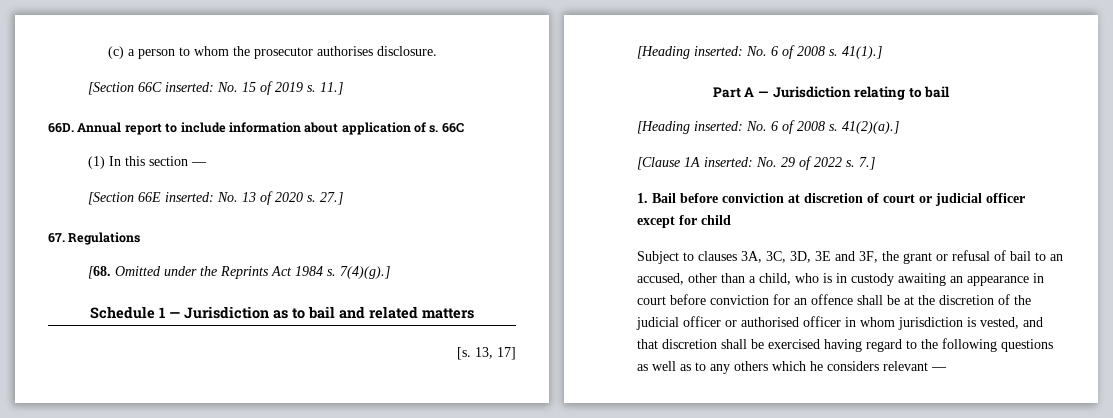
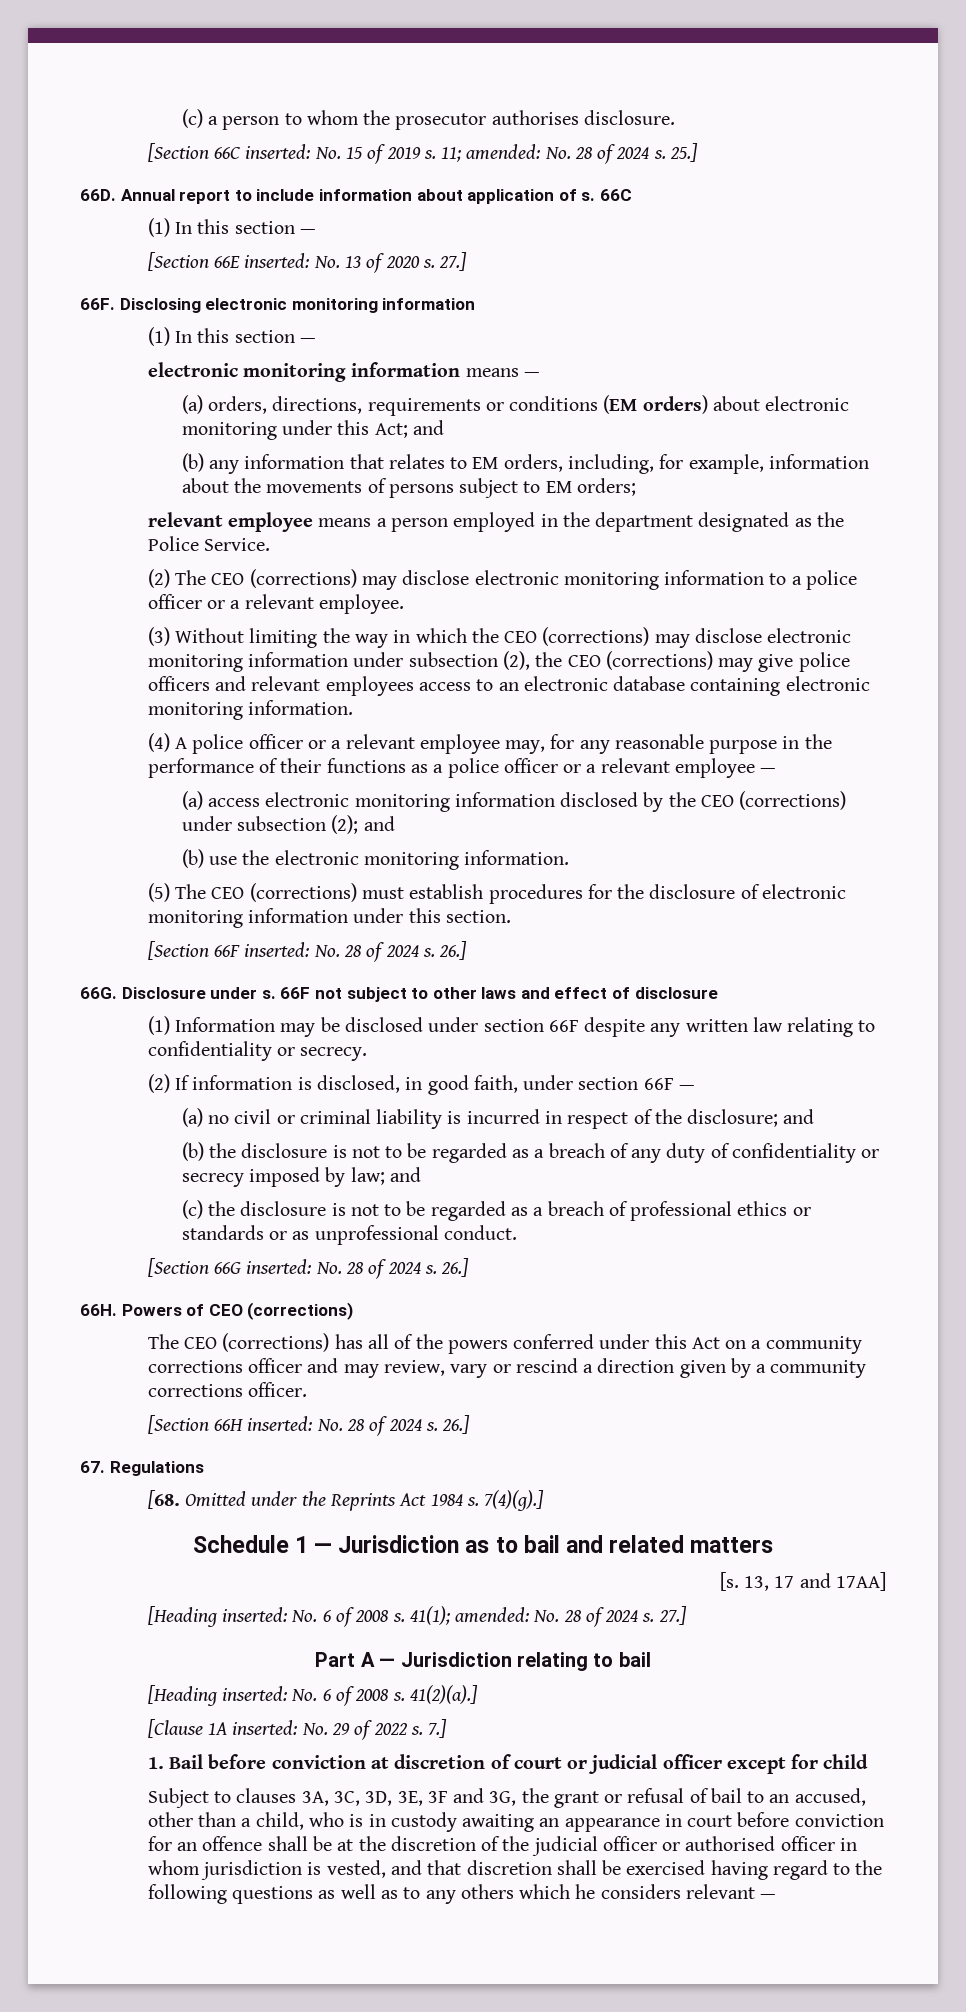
- 11.]
+ 11; amended: No. 28 of 2024 s. 25.]
+ 66F. Disclosing electronic monitoring information
+ (1) In this section —
+ electronic monitoring information means —
+ (a) orders, directions, requirements or conditions (EM orders) about electronic monitoring under this Act; and
+ (b) any information that relates to EM orders, including, for example, information about the movements of persons subject to EM orders;
+ relevant employee means a person employed in the department designated as the Police Service.
+ (2) The CEO (corrections) may disclose electronic monitoring information to a police officer or a relevant employee.
+ (3) Without limiting the way in which the CEO (corrections) may disclose electronic monitoring information under subsection (2), the CEO (corrections) may give police officers and relevant employees access to an electronic database containing electronic monitoring information.
+ (4) A police officer or a relevant employee may, for any reasonable purpose in the performance of their functions as a police officer or a relevant employee —
+ (a) access electronic monitoring information disclosed by the CEO (corrections) under subsection (2); and
+ (b) use the electronic monitoring information.
+ (5) The CEO (corrections) must establish procedures for the disclosure of electronic monitoring information under this section.
+ [Section 66F inserted: No. 28 of 2024 s. 26.]
+ 66G. Disclosure under s. 66F not subject to other laws and effect of disclosure
+ (1) Information may be disclosed under section 66F despite any written law relating to confidentiality or secrecy.
+ (2) If information is disclosed, in good faith, under section 66F —
+ (a) no civil or criminal liability is incurred in respect of the disclosure; and
+ (b) the disclosure is not to be regarded as a breach of any duty of confidentiality or secrecy imposed by law; and
+ (c) the disclosure is not to be regarded as a breach of professional ethics or standards or as unprofessional conduct.
+ [Section 66G inserted: No. 28 of 2024 s. 26.]
+ 66H. Powers of CEO (corrections)
+ The CEO (corrections) has all of the powers conferred under this Act on a community corrections officer and may review, vary or rescind a direction given by a community corrections officer.
+ [Section 66H inserted: No. 28 of 2024 s. 26.]
- 13, 17]
- [Heading inserted: No. 6 of 2008 s. 41(1).]
+ 13, 17 and 17AA]
+ [Heading inserted: No. 6 of 2008 s. 41(1); amended: No. 28 of 2024 s. 27.]
- Subject to clauses 3A, 3C, 3D, 3E and 3F, the grant or refusal of bail to an accused, other than a child, who is in custody awaiting an appearance in court before conviction for an offence shall be at the discretion of the judicial officer or authorised officer in whom jurisdiction is vested, and that discretion shall be exercised having regard to the following questions as well as to any others which he considers relevant —
+ Subject to clauses 3A, 3C, 3D, 3E, 3F and 3G, the grant or refusal of bail to an accused, other than a child, who is in custody awaiting an appearance in court before conviction for an offence shall be at the discretion of the judicial officer or authorised officer in whom jurisdiction is vested, and that discretion shall be exercised having regard to the following questions as well as to any others which he considers relevant —

